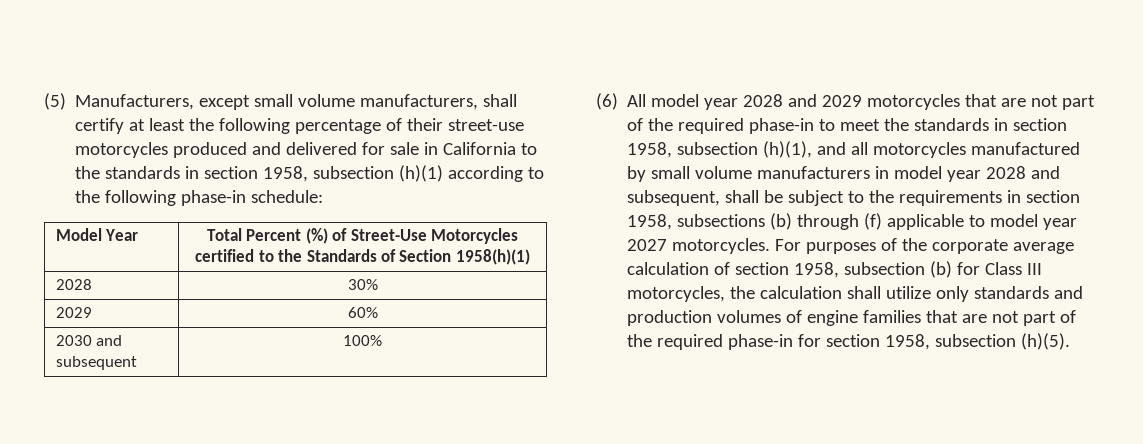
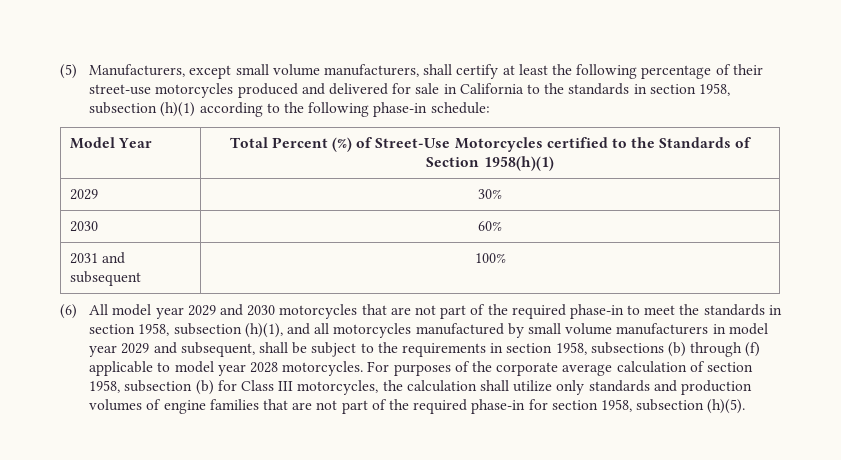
- 2028 | 30%
+ 2029 | 30%
- 2029 | 60%
+ 2030 | 60%
- 2030 and subsequent | 100%
+ 2031 and subsequent | 100%
- (6) All model year 2028 and 2029 motorcycles that are not part of the required phase-in to meet the standards in section 1958, subsection (h)(1), and all motorcycles manufactured by small volume manufacturers in model year 2028 and subsequent, shall be subject to the requirements in section 1958, subsections (b) through (f) applicable to model year 2027 motorcycles.
+ (6) All model year 2029 and 2030 motorcycles that are not part of the required phase-in to meet the standards in section 1958, subsection (h)(1), and all motorcycles manufactured by small volume manufacturers in model year 2029 and subsequent, shall be subject to the requirements in section 1958, subsections (b) through (f) applicable to model year 2028 motorcycles.

